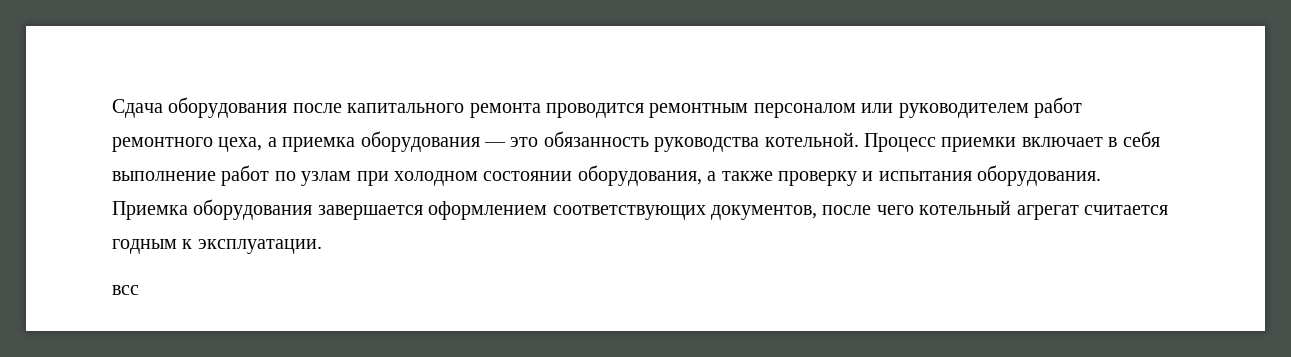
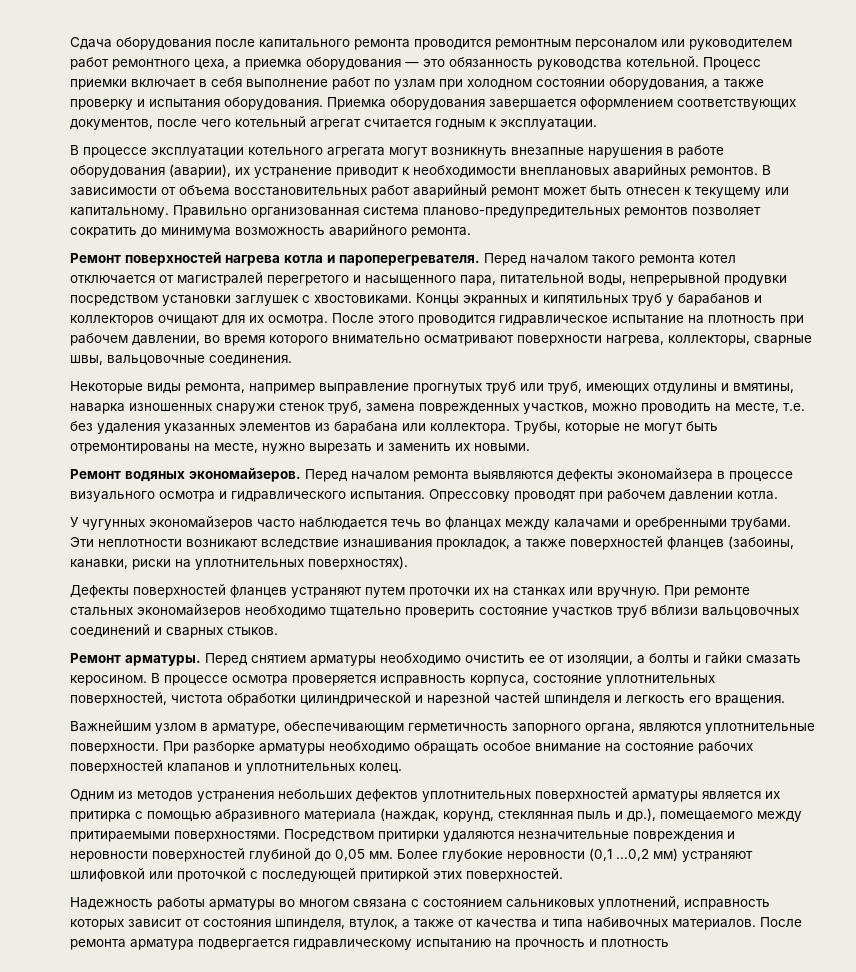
- всс
+ В процессе эксплуатации котельного агрегата могут возникнуть внезапные нарушения в работе оборудования (аварии), их устранение приводит к необходимости внеплановых аварийных ремонтов. В зависимости от объема восстановительных работ аварийный ремонт может быть отнесен к текущему или капитальному. Правильно организованная система планово-предупредительных ремонтов позволяет сократить до минимума возможность аварийного ремонта.
+ Ремонт поверхностей нагрева котла и пароперегревателя. Перед началом такого ремонта котел отключается от магистралей перегретого и насыщенного пара, питательной воды, непрерывной продувки посредством установки заглушек с хвостовиками. Концы экранных и кипятильных труб у барабанов и коллекторов очищают для их осмотра. После этого проводится гидравлическое испытание на плотность при рабочем давлении, во время которого внимательно осматривают поверхности нагрева, коллекторы, сварные швы, вальцовочные соединения.
+ Некоторые виды ремонта, например выправление прогнутых труб или труб, имеющих отдулины и вмятины, наварка изношенных снаружи стенок труб, замена поврежденных участков, можно проводить на месте, т.е. без удаления указанных элементов из барабана или коллектора. Трубы, которые не могут быть отремонтированы на месте, нужно вырезать и заменить их новыми.
+ Ремонт водяных экономайзеров. Перед началом ремонта выявляются дефекты экономайзера в процессе визуального осмотра и гидравлического испытания. Опрессовку проводят при рабочем давлении котла.
+ У чугунных экономайзеров часто наблюдается течь во фланцах между калачами и оребренными трубами. Эти неплотности возникают вследствие изнашивания прокладок, а также поверхностей фланцев (забоины, канавки, риски на уплотнительных поверхностях).
+ Дефекты поверхностей фланцев устраняют путем проточки их на станках или вручную. При ремонте стальных экономайзеров необходимо тщательно проверить состояние участков труб вблизи вальцовочных соединений и сварных стыков.
+ Ремонт арматуры. Перед снятием арматуры необходимо очистить ее от изоляции, а болты и гайки смазать керосином. В процессе осмотра проверяется исправность корпуса, состояние уплотнительных поверхностей, чистота обработки цилиндрической и нарезной частей шпинделя и легкость его вращения.
+ Важнейшим узлом в арматуре, обеспечивающим герметичность запорного органа, являются уплотнительные поверхности. При разборке арматуры необходимо обращать особое внимание на состояние рабочих поверхностей клапанов и уплотнительных колец.
+ Одним из методов устранения небольших дефектов уплотнительных поверхностей арматуры является их притирка с помощью абразивного материала (наждак, корунд, стеклянная пыль и др.), помещаемого между притираемыми поверхностями. Посредством притирки удаляются незначительные повреждения и неровности поверхностей глубиной до 0,05 мм. Более глубокие неровности (0,1 ...0,2 мм) устраняют шлифовкой или проточкой с последующей притиркой этих поверхностей.
+ Надежность работы арматуры во многом связана с состоянием сальниковых уплотнений, исправность которых зависит от состояния шпинделя, втулок, а также от качества и типа набивочных материалов. После ремонта арматура подвергается гидравлическому испытанию на прочность и плотность

